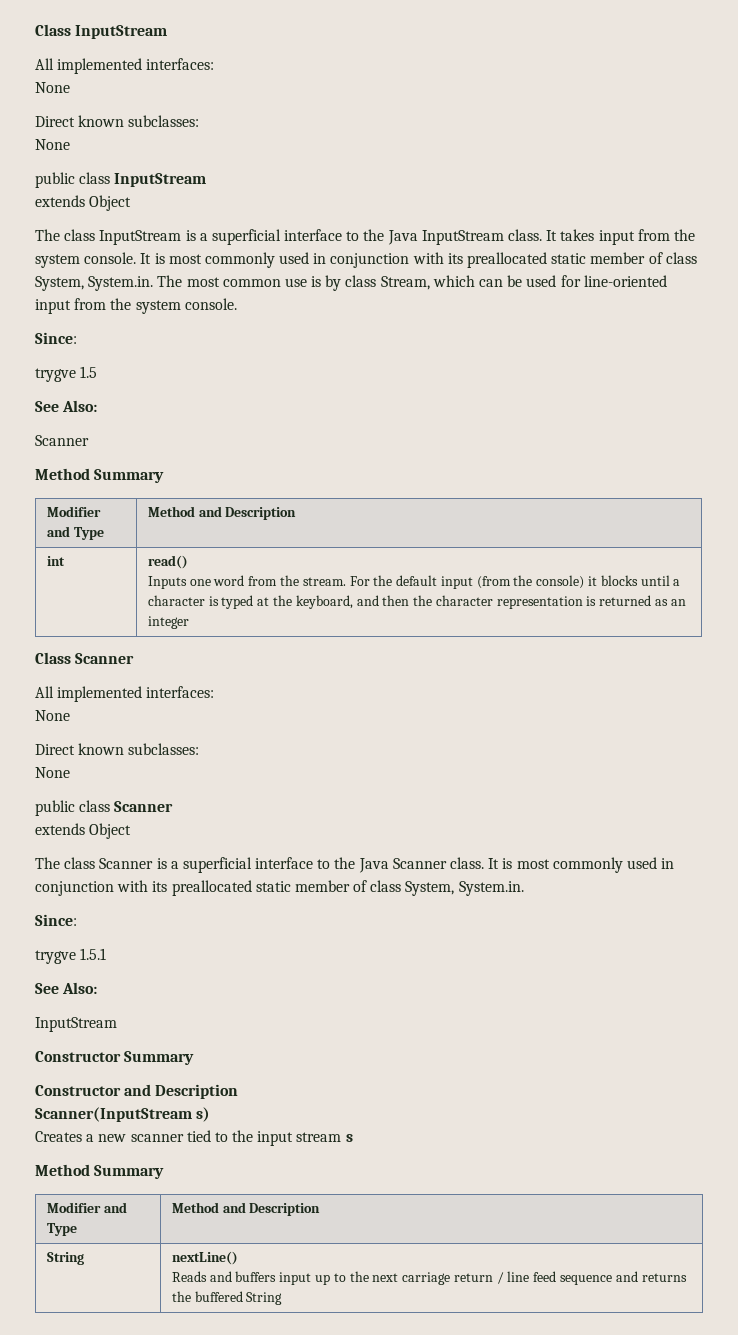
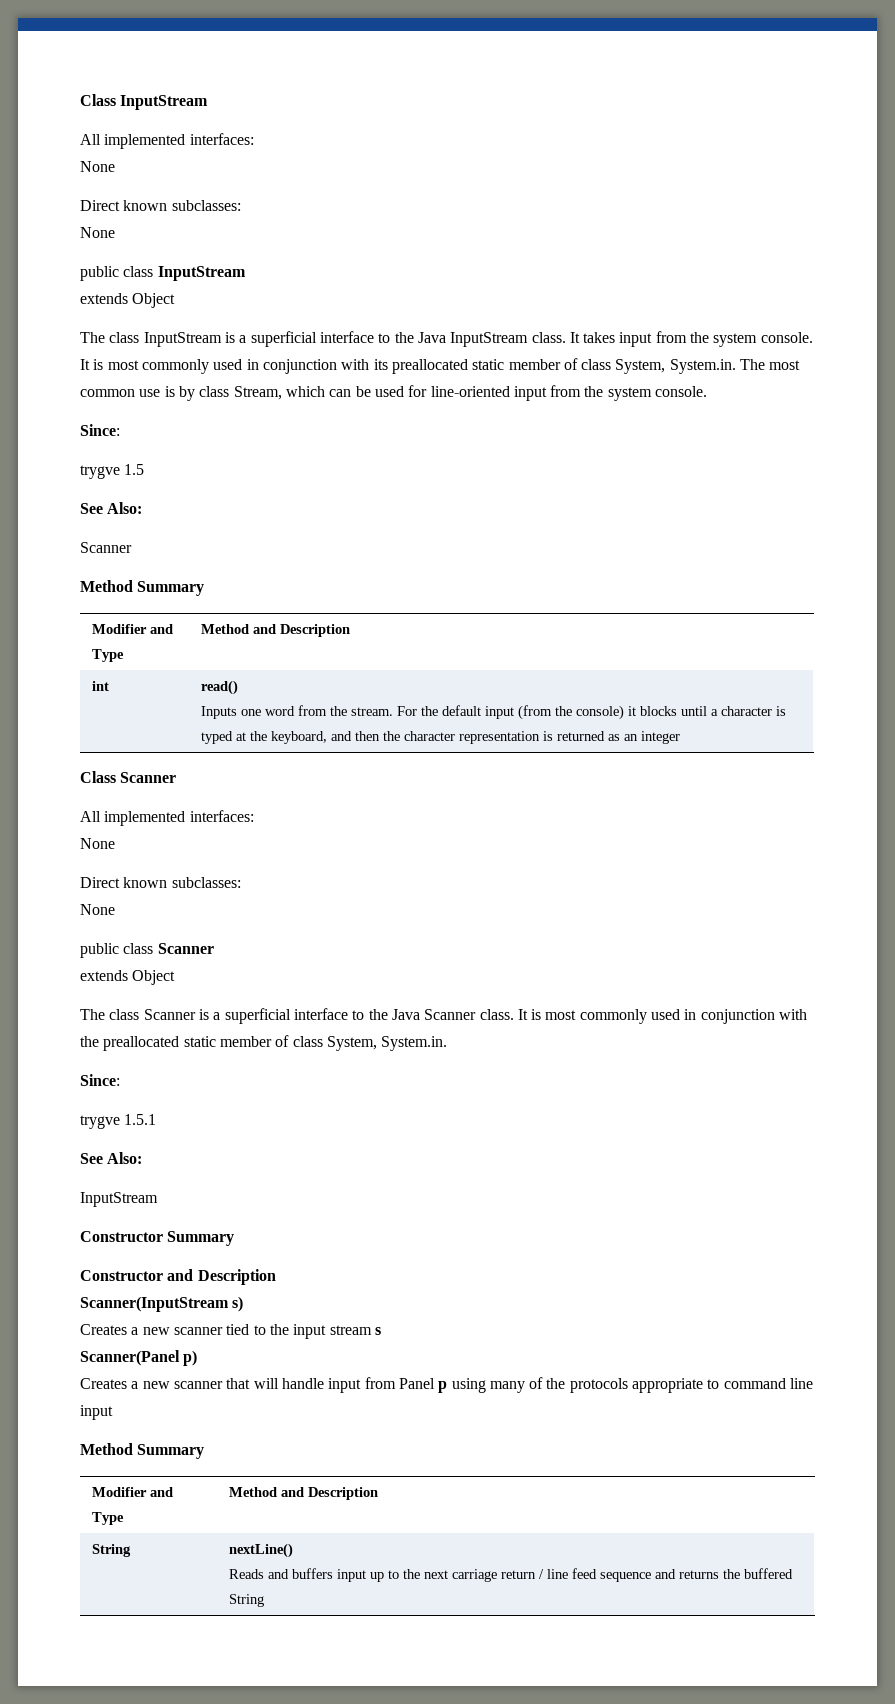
- The class Scanner is a superficial interface to the Java Scanner class. It is most commonly used in conjunction with its preallocated static member of class System, System.in.
+ The class Scanner is a superficial interface to the Java Scanner class. It is most commonly used in conjunction with the preallocated static member of class System, System.in.
+ Scanner(Panel p)
+ Creates a new scanner that will handle input from Panel p using many of the protocols appropriate to command line input

